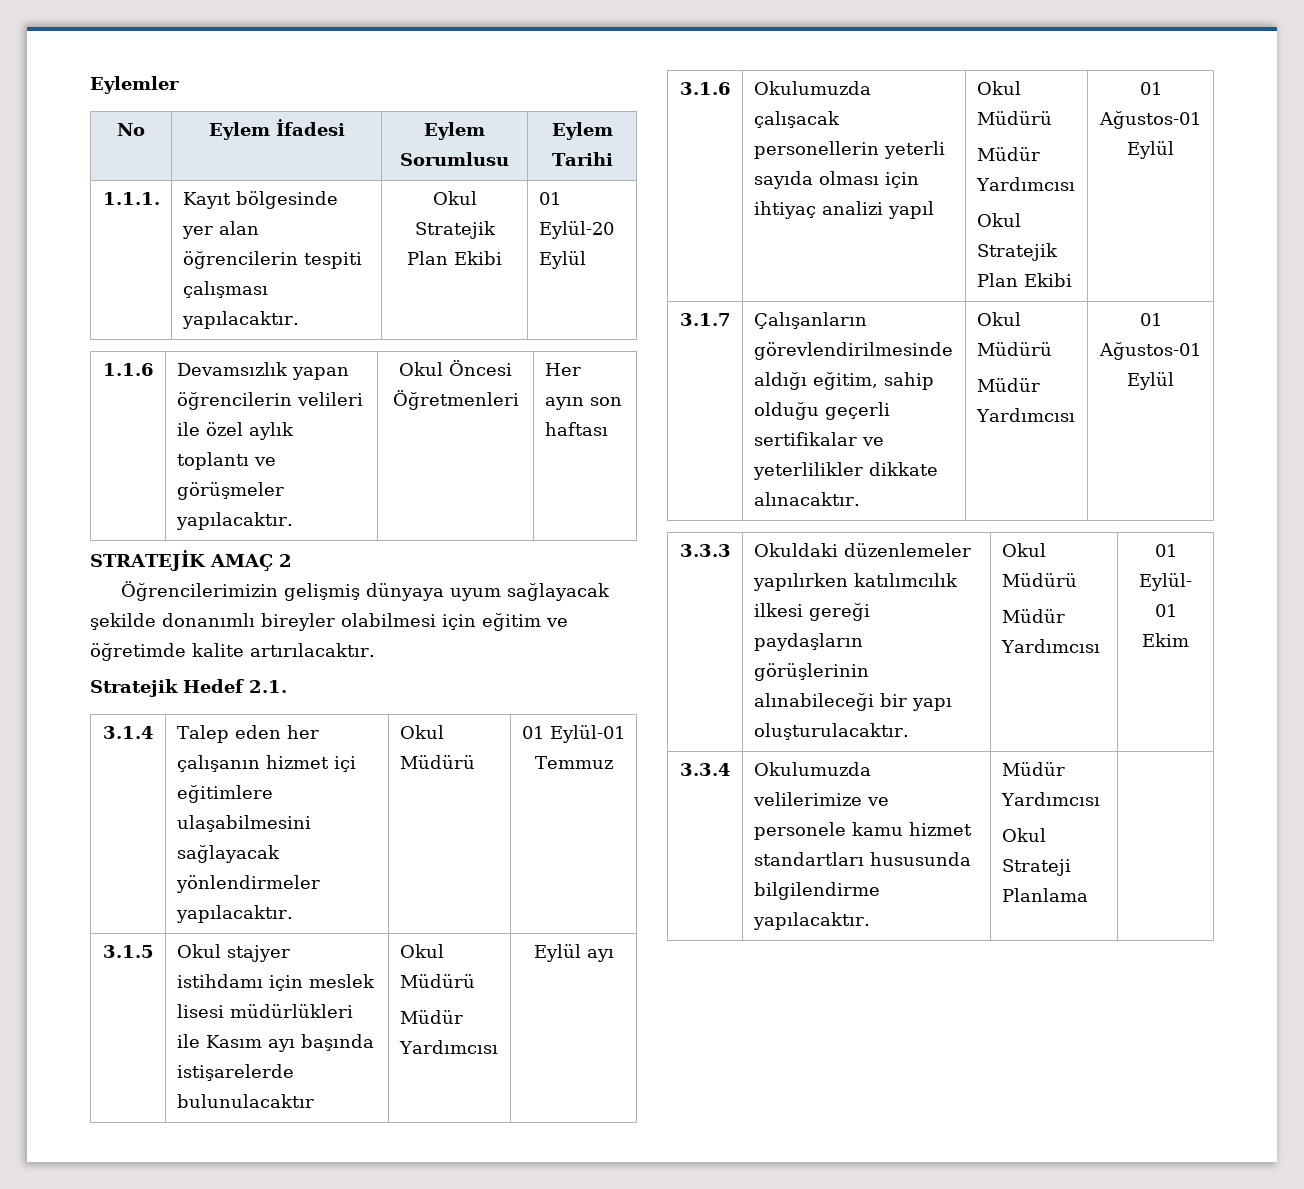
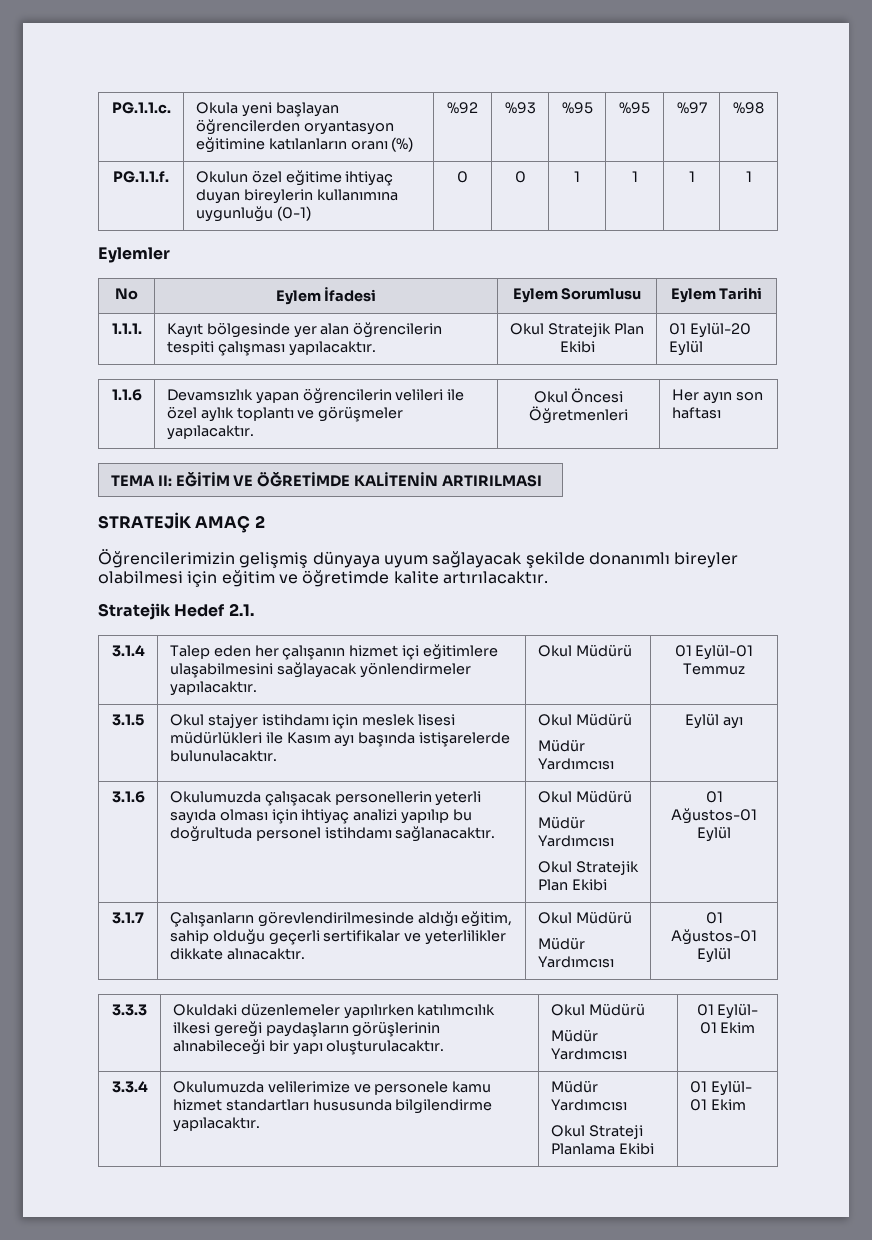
+ PG.1.1.c. | Okula yeni başlayan öğrencilerden oryantasyon eğitimine katılanların oranı (%) | %92 | %93 | %95 | %95 | %97 | %98
+ PG.1.1.f. | Okulun özel eğitime ihtiyaç duyan bireylerin kullanımına uygunluğu (0-1) | 0 | 0 | 1 | 1 | 1 | 1
+ TEMA II: EĞİTİM VE ÖĞRETİMDE KALİTENİN ARTIRILMASI
- 3.1.5 | Okul stajyer istihdamı için meslek lisesi müdürlükleri ile Kasım ayı başında istişarelerde bulunulacaktır | Okul Müdürü
+ 3.1.5 | Okul stajyer istihdamı için meslek lisesi müdürlükleri ile Kasım ayı başında istişarelerde bulunulacaktır. | Okul Müdürü
- 3.1.6 | Okulumuzda çalışacak personellerin yeterli sayıda olması için ihtiyaç analizi yapıl | Okul Müdürü
+ 3.1.6 | Okulumuzda çalışacak personellerin yeterli sayıda olması için ihtiyaç analizi yapılıp bu doğrultuda personel istihdamı sağlanacaktır. | Okul Müdürü
  3.3.4 | Okulumuzda velilerimize ve personele kamu hizmet standartları hususunda bilgilendirme yapılacaktır. | Müdür Yardımcısı
- Okul Strateji Planlama |
+ Okul Strateji Planlama Ekibi | 01 Eylül- 01 Ekim

